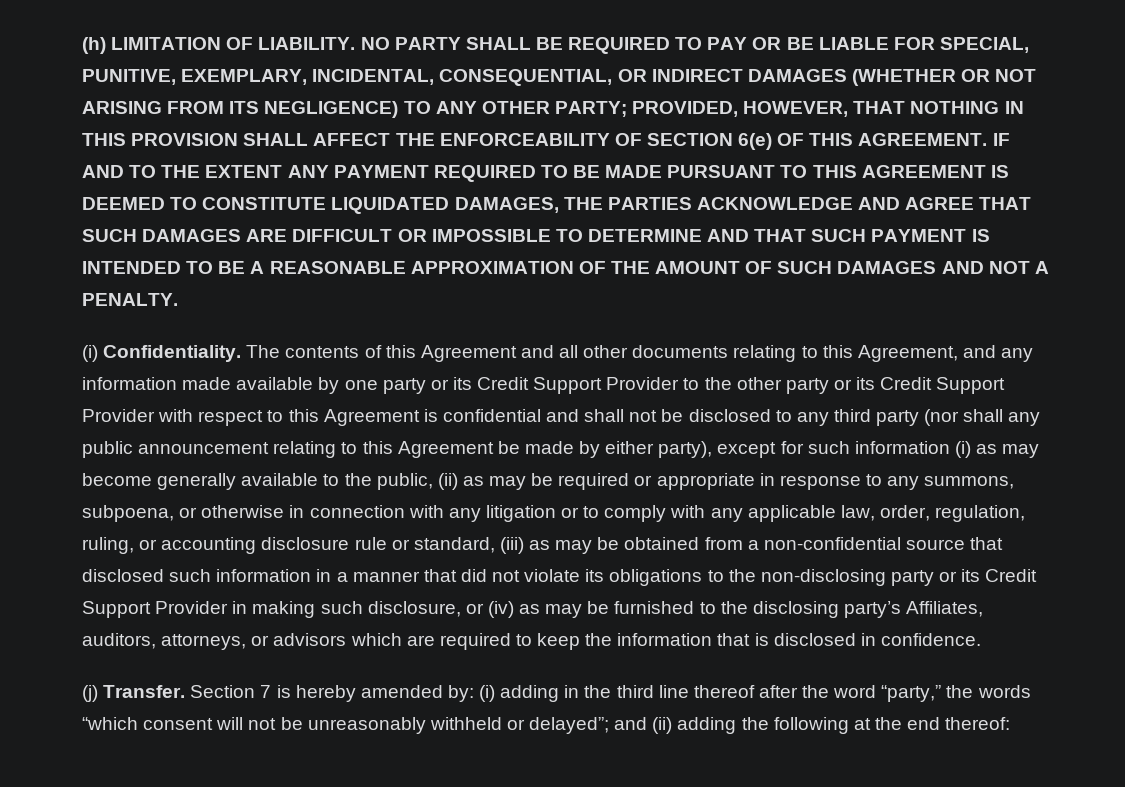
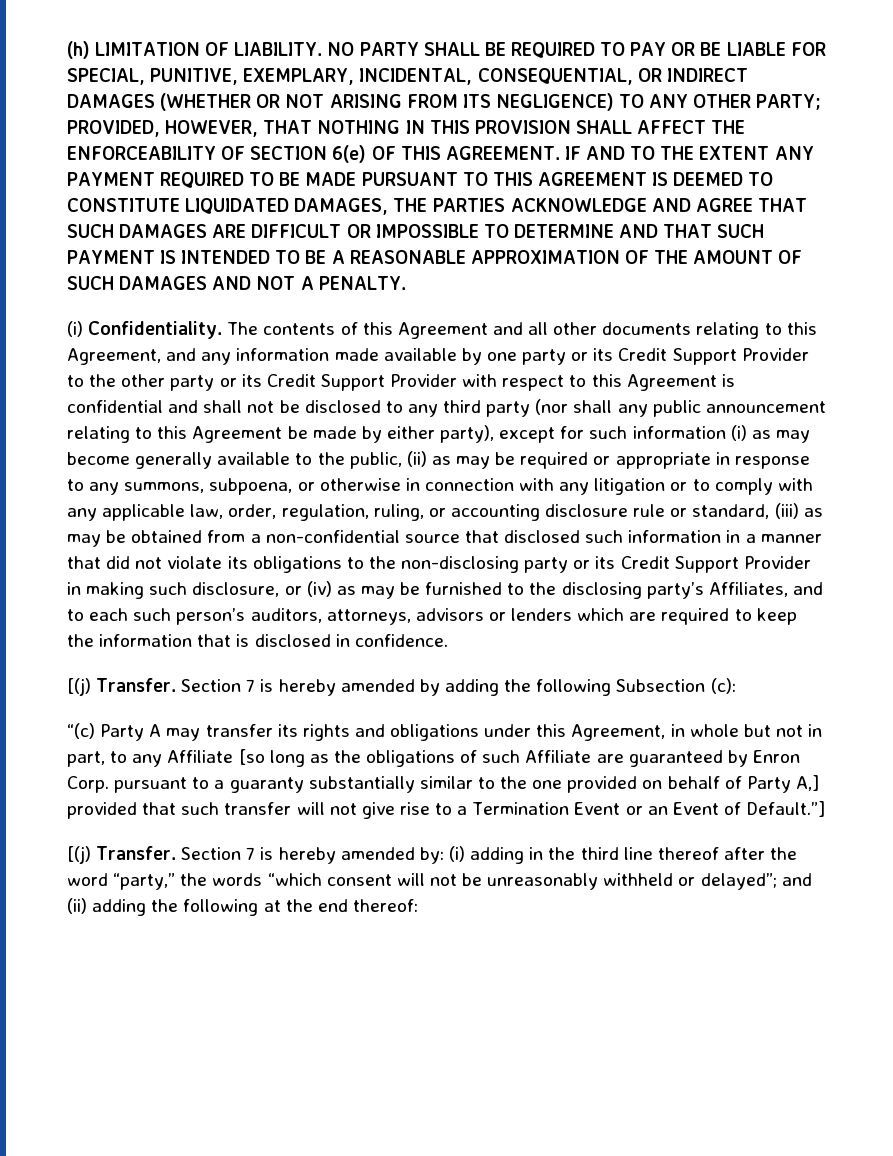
- The contents of this Agreement and all other documents relating to this Agreement, and any information made available by one party or its Credit Support Provider to the other party or its Credit Support Provider with respect to this Agreement is confidential and shall not be disclosed to any third party (nor shall any public announcement relating to this Agreement be made by either party), except for such information (i) as may become generally available to the public, (ii) as may be required or appropriate in response to any summons, subpoena, or otherwise in connection with any litigation or to comply with any applicable law, order, regulation, ruling, or accounting disclosure rule or standard, (iii) as may be obtained from a non-confidential source that disclosed such information in a manner that did not violate its obligations to the non-disclosing party or its Credit Support Provider in making such disclosure, or (iv) as may be furnished to the disclosing party’s Affiliates, auditors, attorneys, or advisors which are required to keep the information that is disclosed in confidence.
+ The contents of this Agreement and all other documents relating to this Agreement, and any information made available by one party or its Credit Support Provider to the other party or its Credit Support Provider with respect to this Agreement is confidential and shall not be disclosed to any third party (nor shall any public announcement relating to this Agreement be made by either party), except for such information (i) as may become generally available to the public, (ii) as may be required or appropriate in response to any summons, subpoena, or otherwise in connection with any litigation or to comply with any applicable law, order, regulation, ruling, or accounting disclosure rule or standard, (iii) as may be obtained from a non-confidential source that disclosed such information in a manner that did not violate its obligations to the non-disclosing party or its Credit Support Provider in making such disclosure, or (iv) as may be furnished to the disclosing party’s Affiliates, and to each such person’s auditors, attorneys, advisors or lenders which are required to keep the information that is disclosed in confidence.
- (j) Transfer.
+ [(j) Transfer. Section 7 is hereby amended by adding the following Subsection (c):
+ “(c) Party A may transfer its rights and obligations under this Agreement, in whole but not in part, to any Affiliate [so long as the obligations of such Affiliate are guaranteed by Enron Corp. pursuant to a guaranty substantially similar to the one provided on behalf of Party A,] provided that such transfer will not give rise to a Termination Event or an Event of Default.”]
+ [(j) Transfer.

